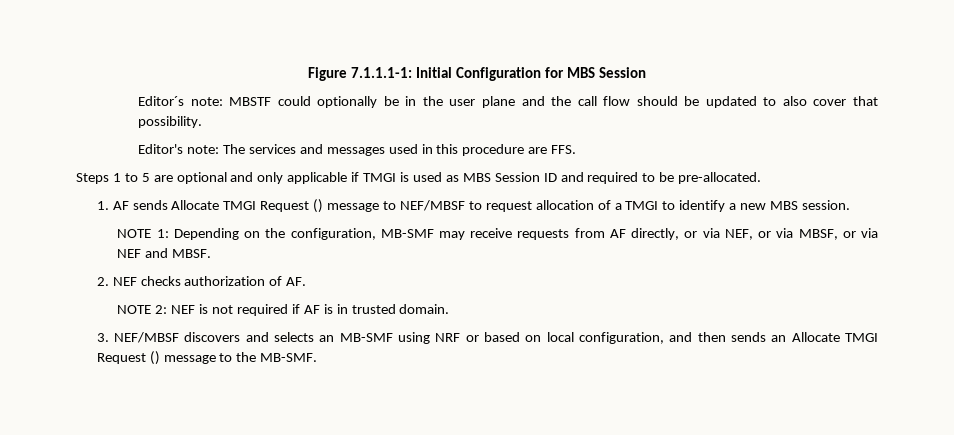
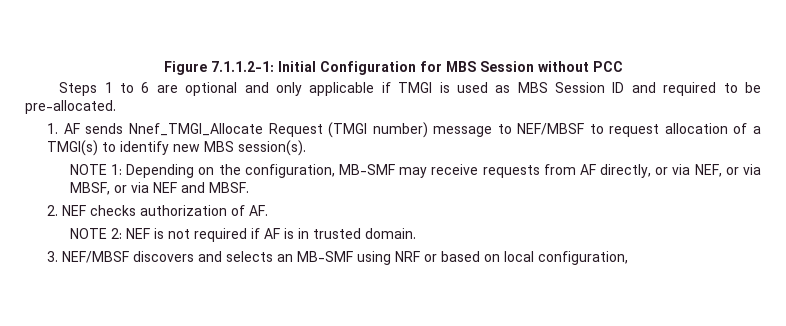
- Figure 7.1.1.1-1: Initial Configuration for MBS Session
- Editor´s note: MBSTF could optionally be in the user plane and the call flow should be updated to also cover that possibility.
- Editor's note: The services and messages used in this procedure are FFS.
+ Figure 7.1.1.2-1: Initial Configuration for MBS Session without PCC
- Steps 1 to 5 are optional and only applicable if TMGI is used as MBS Session ID and required to be pre-allocated.
+ Steps 1 to 6 are optional and only applicable if TMGI is used as MBS Session ID and required to be pre-allocated.
- 1. AF sends Allocate TMGI Request () message to NEF/MBSF to request allocation of a TMGI to identify a new MBS session.
+ 1. AF sends Nnef_TMGI_Allocate Request (TMGI number) message to NEF/MBSF to request allocation of a TMGI(s) to identify new MBS session(s).
- 3. NEF/MBSF discovers and selects an MB-SMF using NRF or based on local configuration, and then sends an Allocate TMGI Request () message to the MB-SMF.
+ 3. NEF/MBSF discovers and selects an MB-SMF using NRF or based on local configuration,

